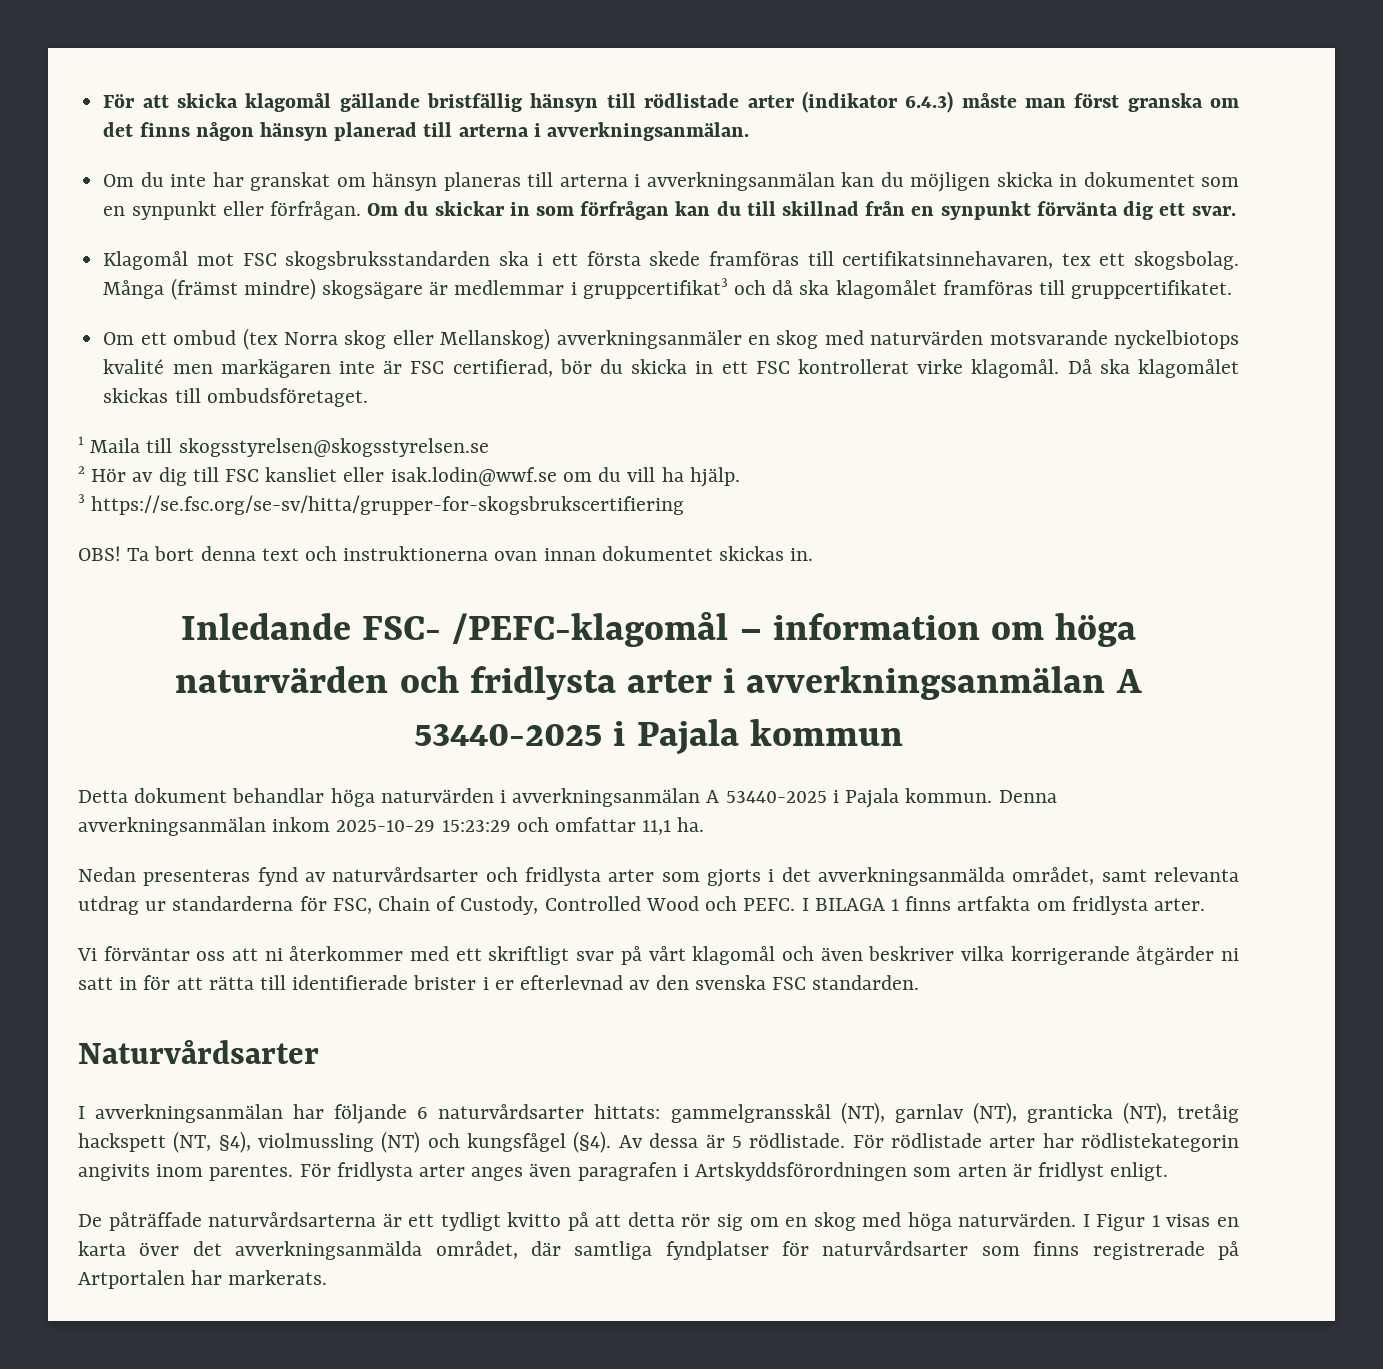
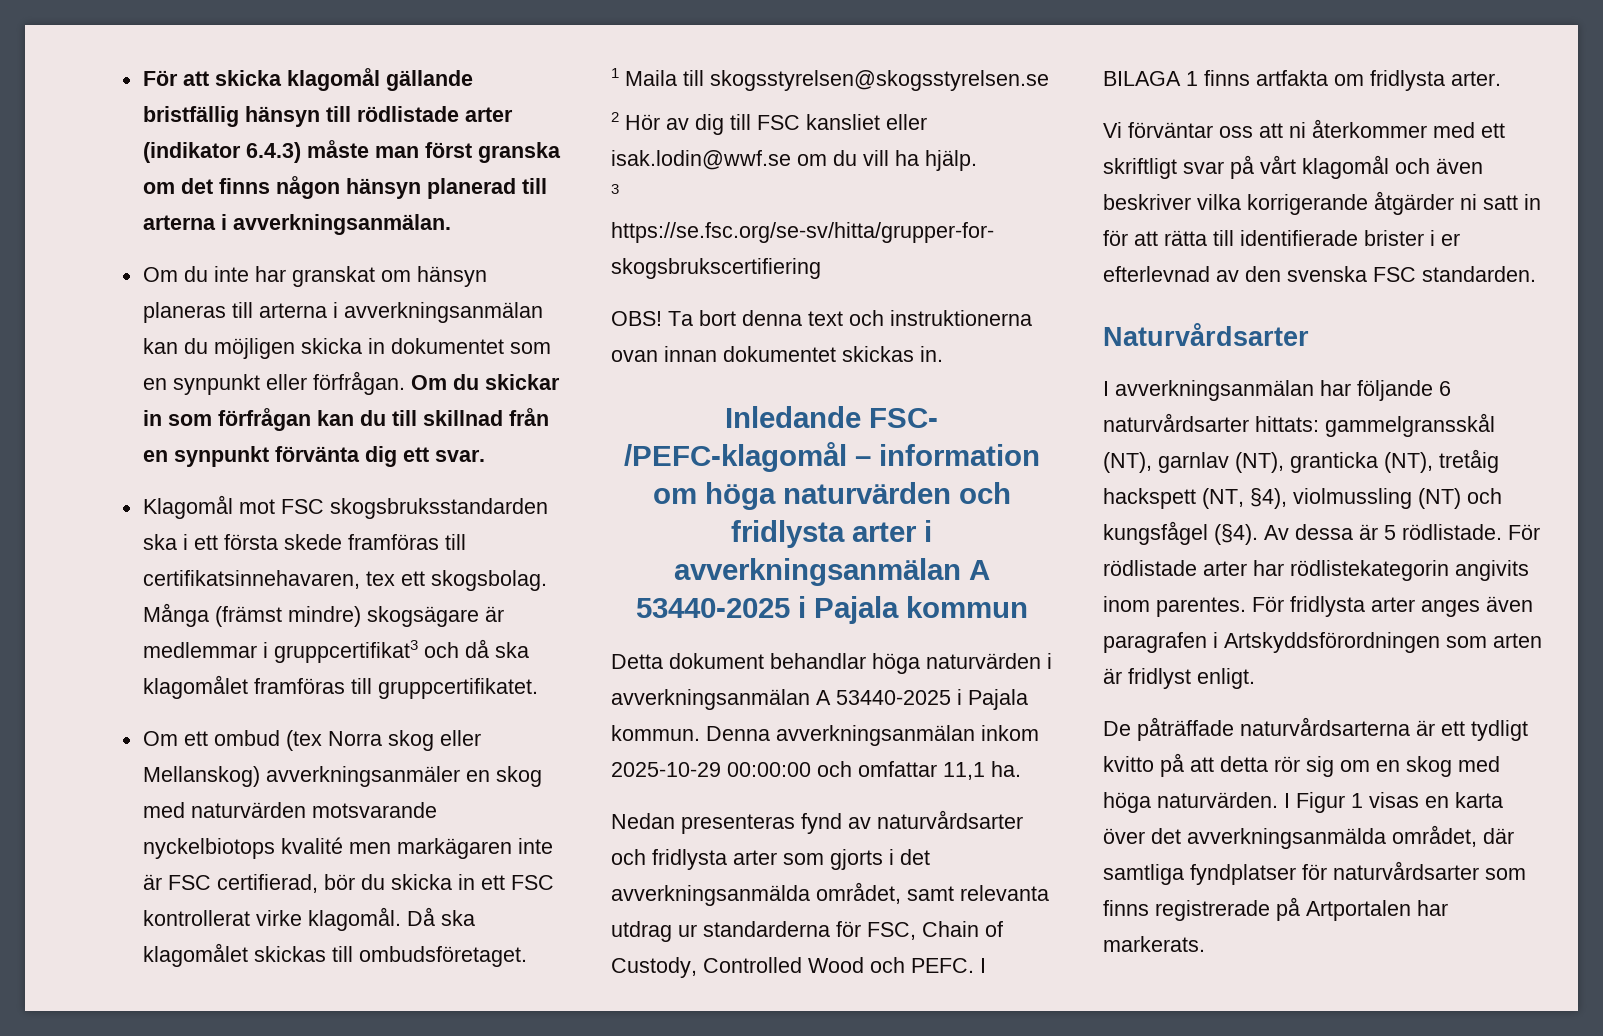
- Denna avverkningsanmälan inkom 2025-10-29 15:23:29 och omfattar 11,1 ha.
+ Denna avverkningsanmälan inkom 2025-10-29 00:00:00 och omfattar 11,1 ha.

